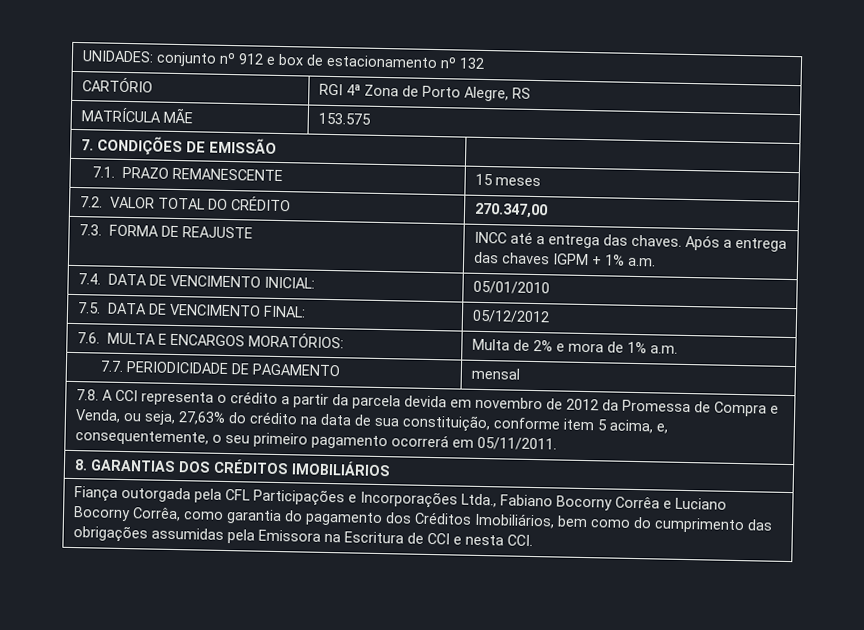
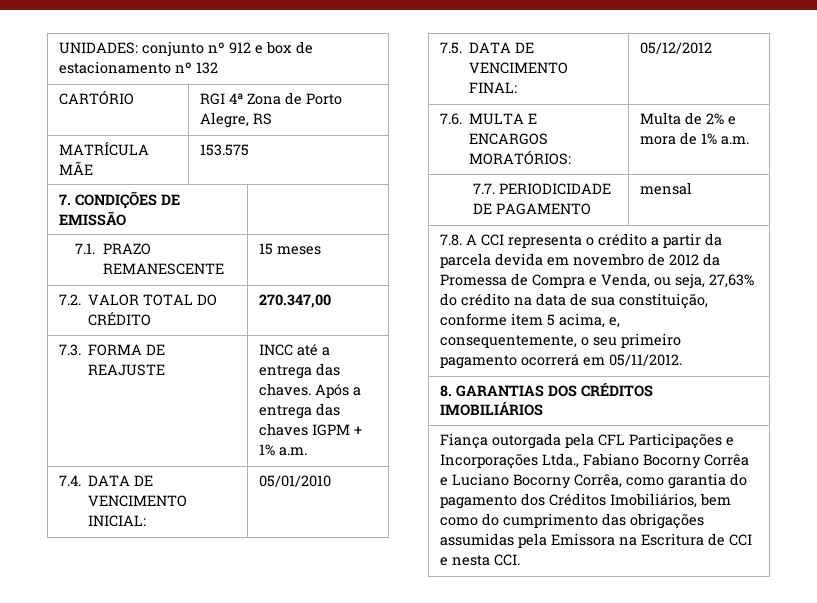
- 7.8. A CCI representa o crédito a partir da parcela devida em novembro de 2012 da Promessa de Compra e Venda, ou seja, 27,63% do crédito na data de sua constituição, conforme item 5 acima, e, consequentemente, o seu primeiro pagamento ocorrerá em 05/11/2011.
+ 7.8. A CCI representa o crédito a partir da parcela devida em novembro de 2012 da Promessa de Compra e Venda, ou seja, 27,63% do crédito na data de sua constituição, conforme item 5 acima, e, consequentemente, o seu primeiro pagamento ocorrerá em 05/11/2012.

